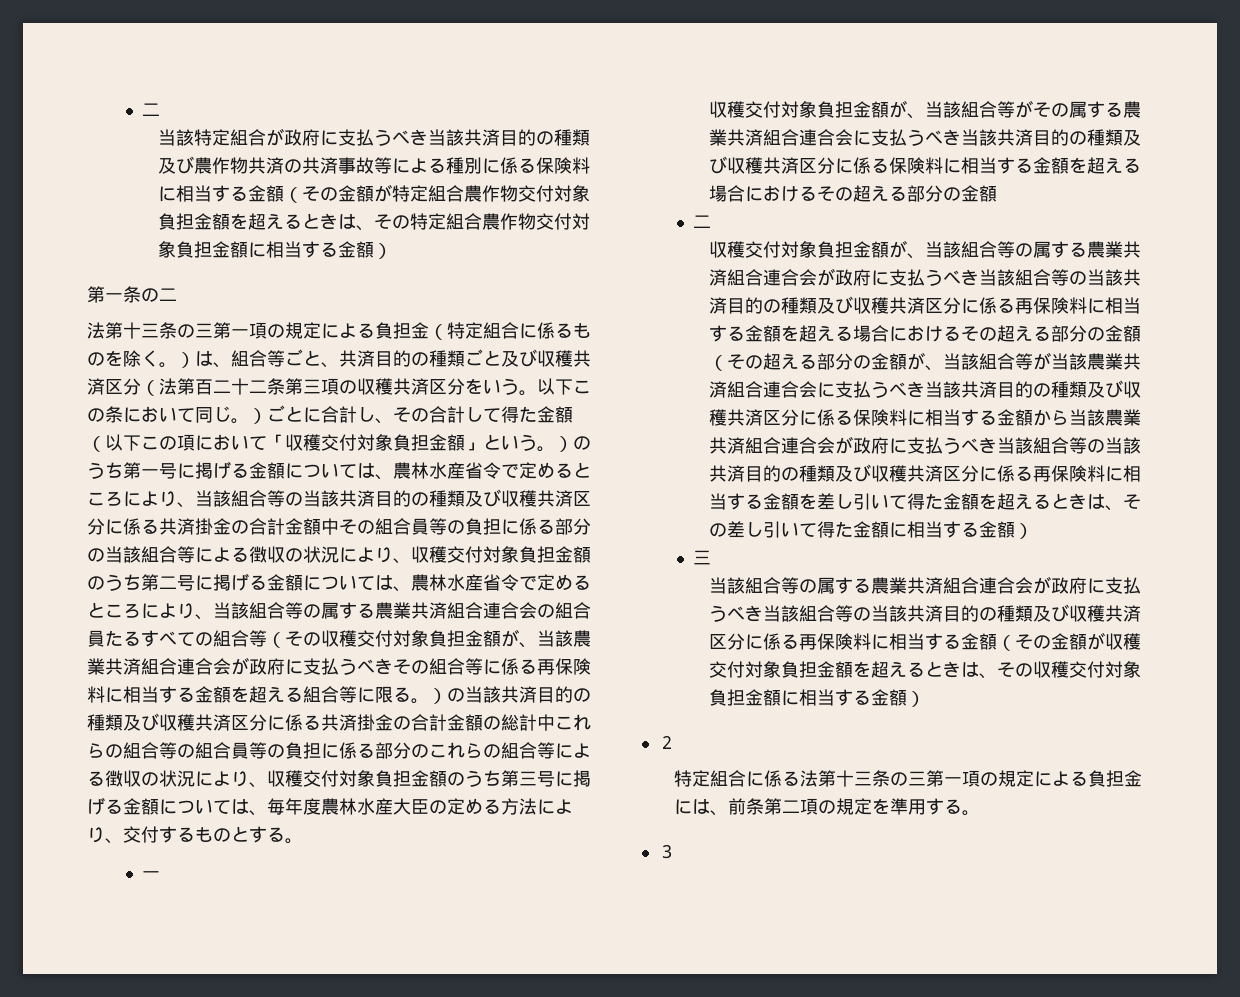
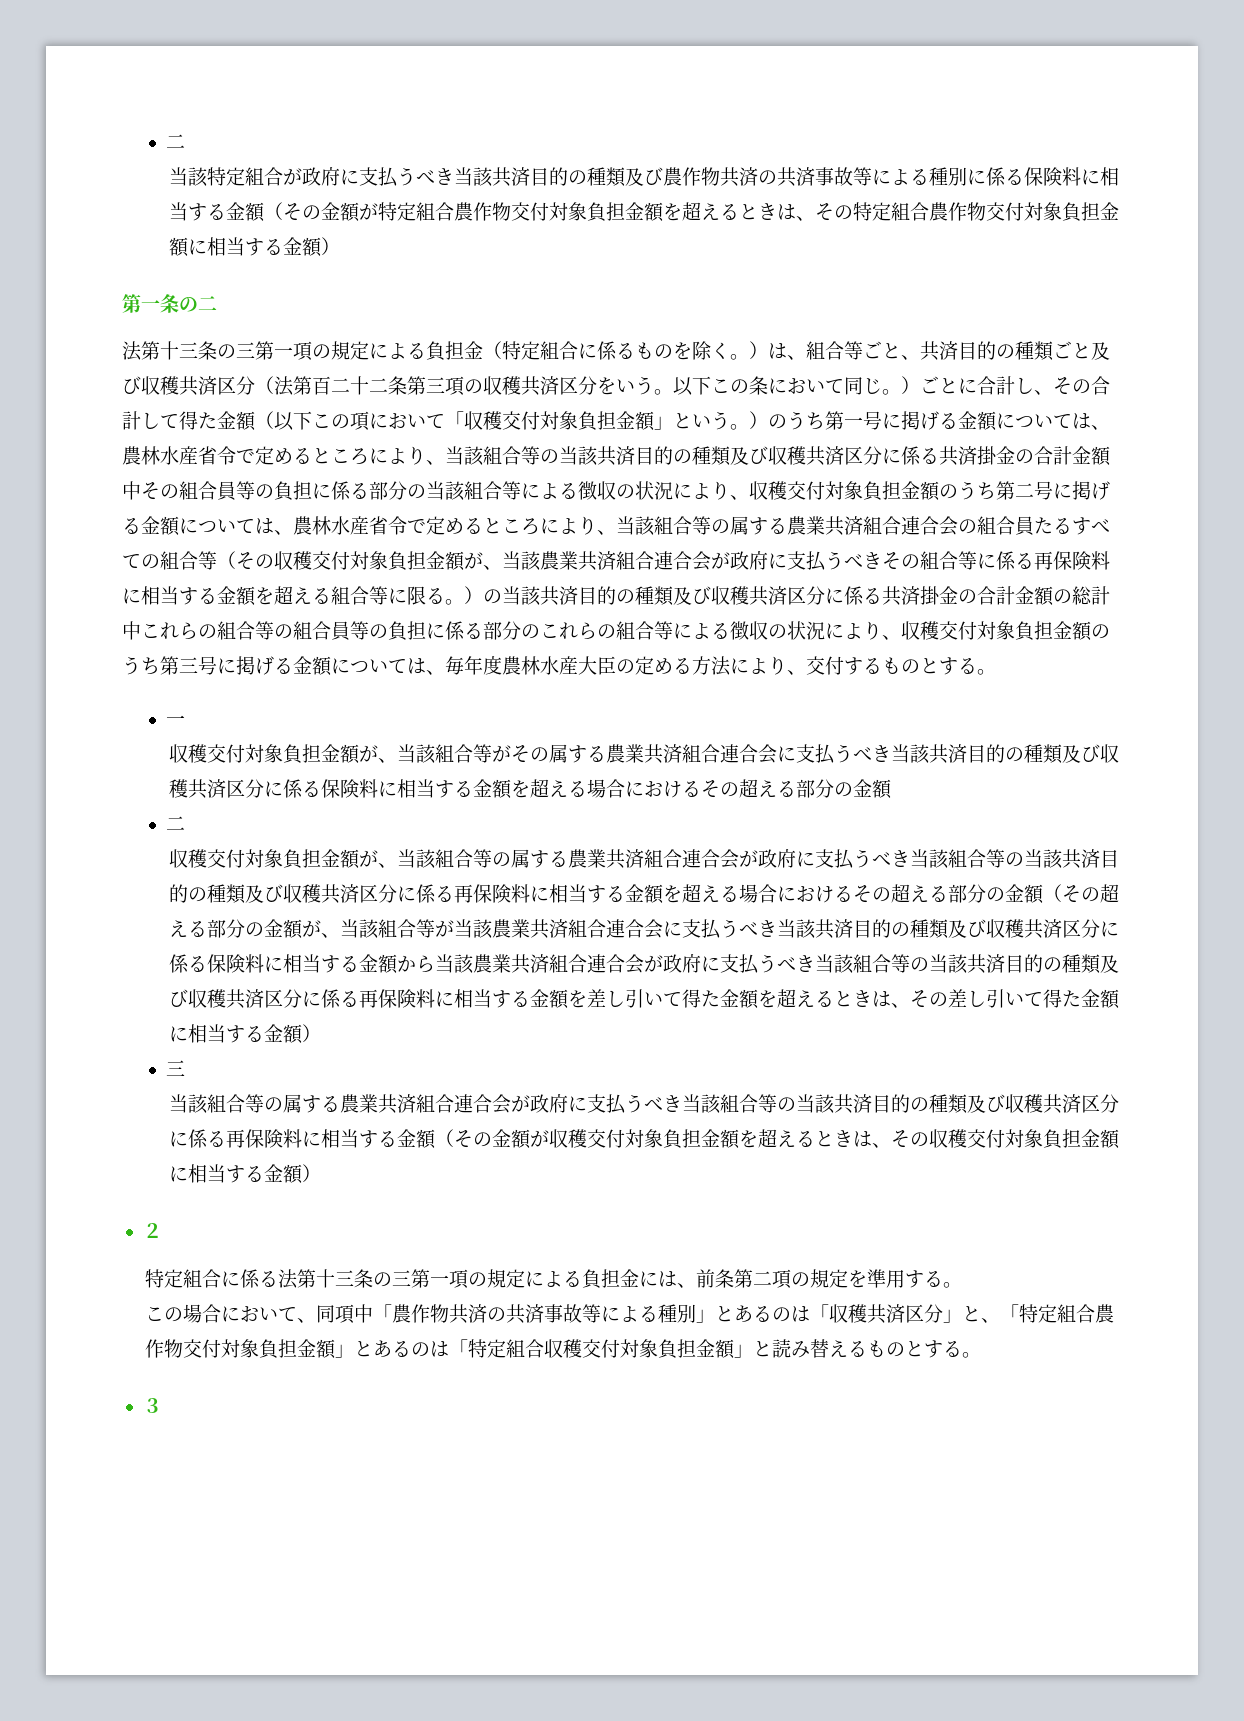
+ この場合において、同項中「農作物共済の共済事故等による種別」とあるのは「収穫共済区分」と、「特定組合農作物交付対象負担金額」とあるのは「特定組合収穫交付対象負担金額」と読み替えるものとする。

